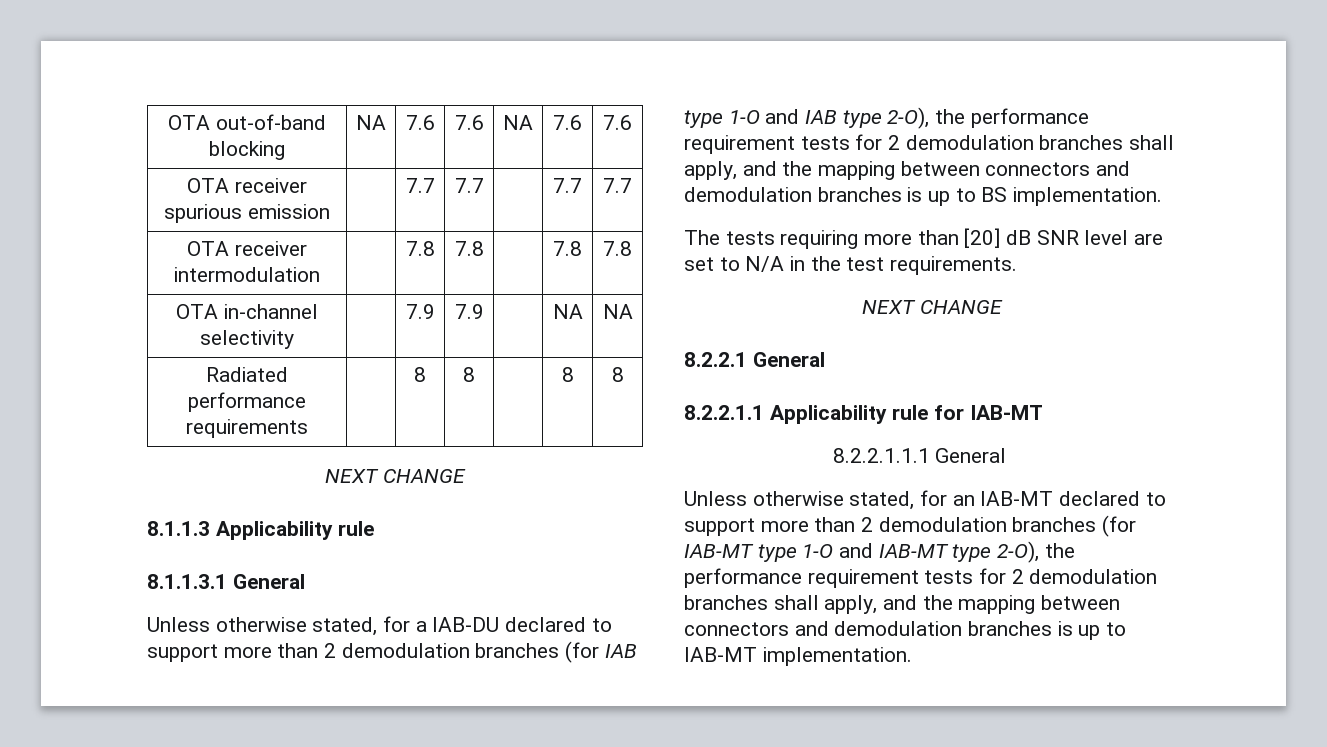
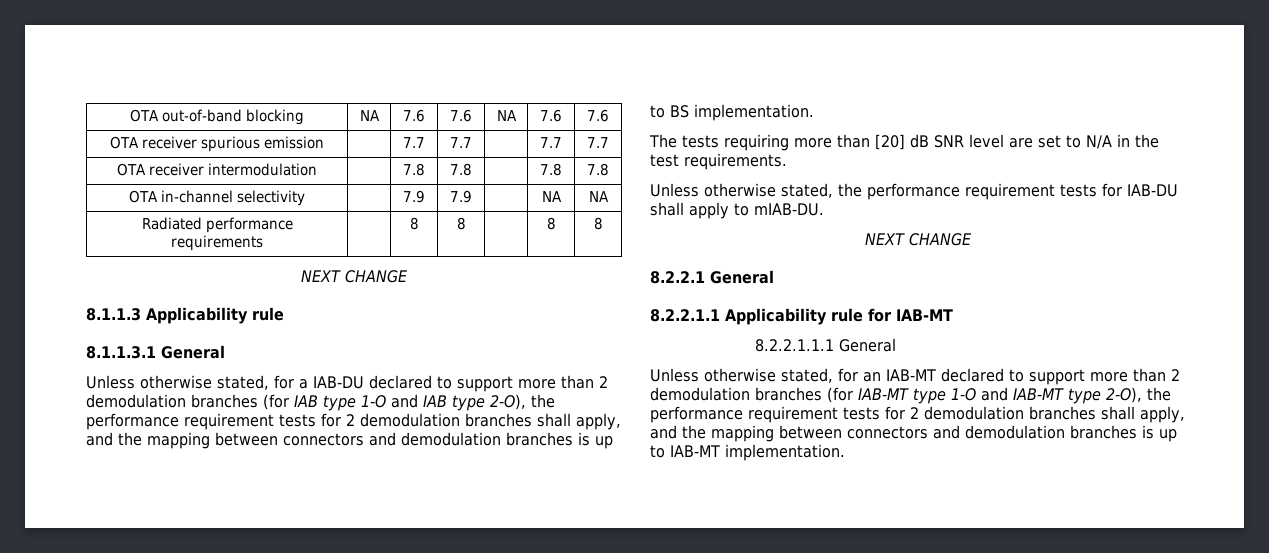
+ Unless otherwise stated, the performance requirement tests for IAB-DU shall apply to mIAB-DU.

